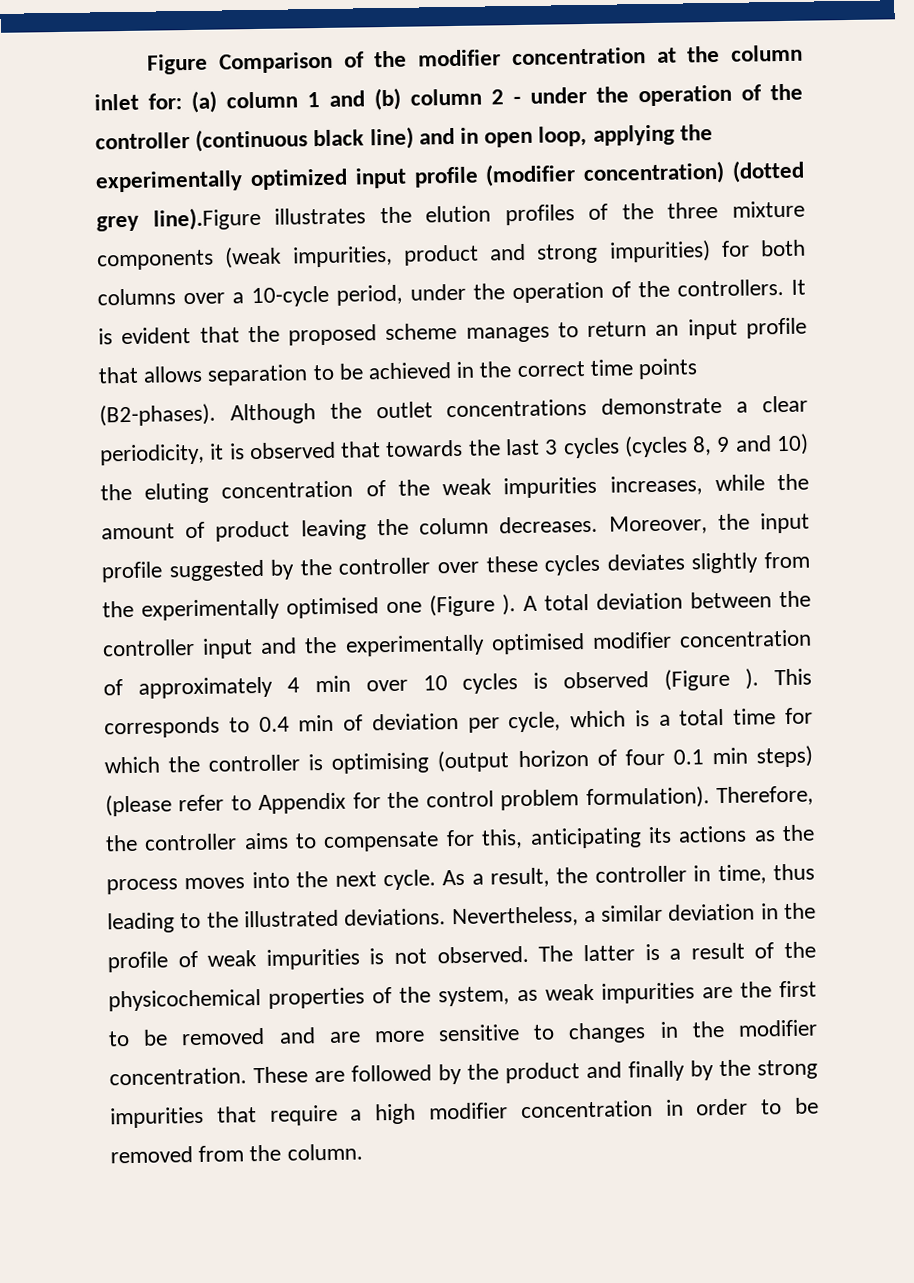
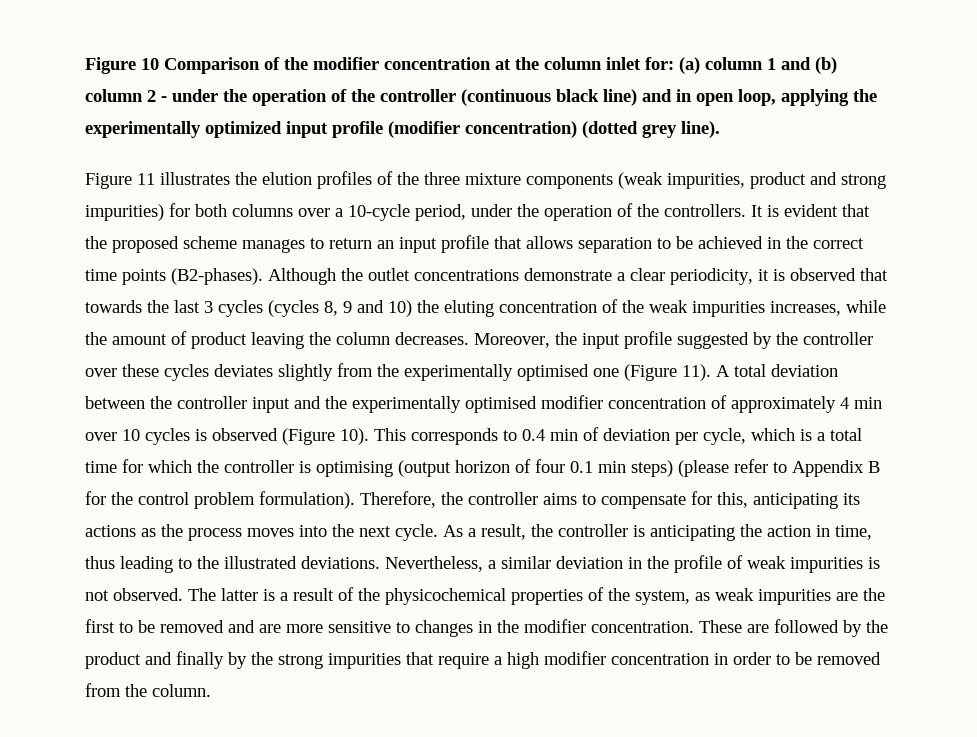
- Figure Comparison of the modifier concentration at the column inlet for:
+ Figure 10 Comparison of the modifier concentration at the column inlet for:
- (a) column 1 and (b) column 2 - under the operation of the controller (continuous black line) and in open loop, applying the experimentally optimized input profile (modifier concentration) (dotted grey line).Figure illustrates the elution profiles of the three mixture components (weak impurities, product and strong impurities) for both columns over a 10-cycle period, under the operation of the controllers.
+ (a) column 1 and (b) column 2 - under the operation of the controller (continuous black line) and in open loop, applying the experimentally optimized input profile (modifier concentration) (dotted grey line).
+ Figure 11 illustrates the elution profiles of the three mixture components (weak impurities, product and strong impurities) for both columns over a 10-cycle period, under the operation of the controllers.
- Moreover, the input profile suggested by the controller over these cycles deviates slightly from the experimentally optimised one (Figure ).
+ Moreover, the input profile suggested by the controller over these cycles deviates slightly from the experimentally optimised one (Figure 11).
- A total deviation between the controller input and the experimentally optimised modifier concentration of approximately 4 min over 10 cycles is observed (Figure ).
+ A total deviation between the controller input and the experimentally optimised modifier concentration of approximately 4 min over 10 cycles is observed (Figure 10).
- This corresponds to 0.4 min of deviation per cycle, which is a total time for which the controller is optimising (output horizon of four 0.1 min steps) (please refer to Appendix for the control problem formulation).
+ This corresponds to 0.4 min of deviation per cycle, which is a total time for which the controller is optimising (output horizon of four 0.1 min steps) (please refer to Appendix B for the control problem formulation).
- As a result, the controller in time, thus leading to the illustrated deviations.
+ As a result, the controller is anticipating the action in time, thus leading to the illustrated deviations.

